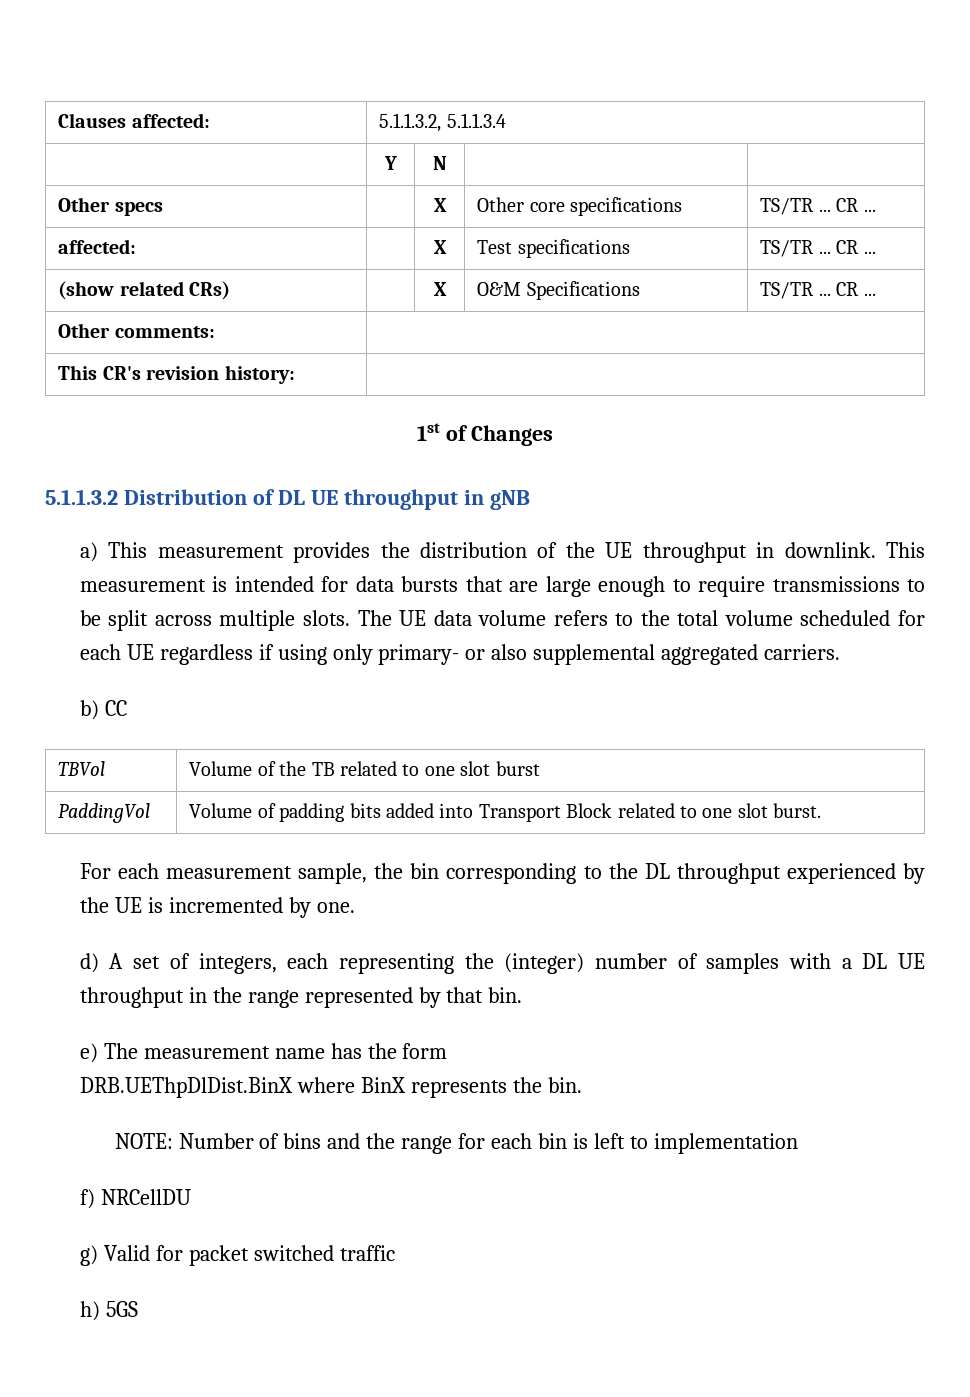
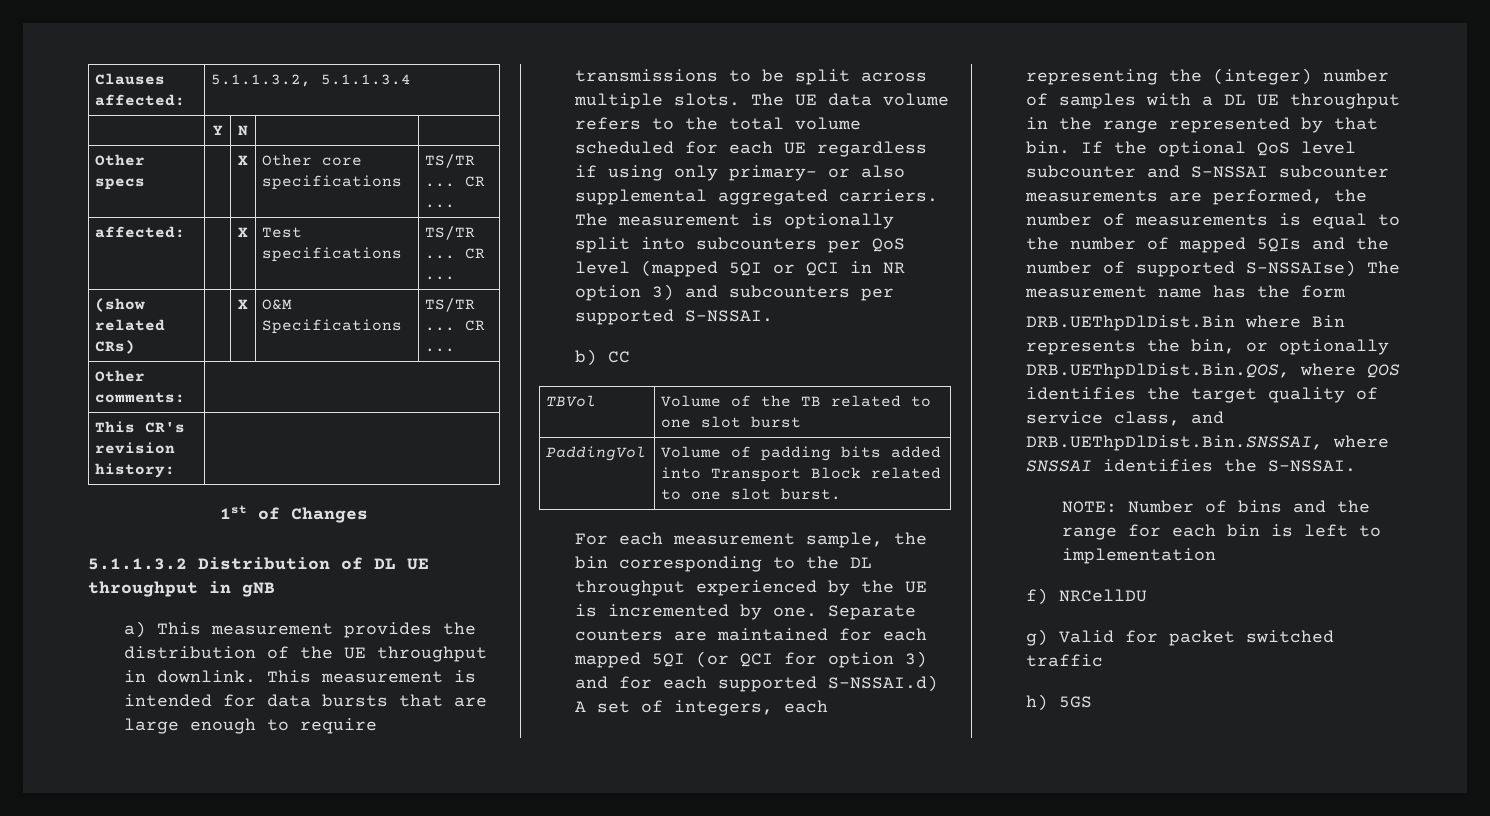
+ The measurement is optionally split into subcounters per QoS level (mapped 5QI or QCI in NR option 3) and subcounters per supported S-NSSAI.
- For each measurement sample, the bin corresponding to the DL throughput experienced by the UE is incremented by one.
- d) A set of integers, each representing the (integer) number of samples with a DL UE throughput in the range represented by that bin.
- e) The measurement name has the form
+ For each measurement sample, the bin corresponding to the DL throughput experienced by the UE is incremented by one. Separate counters are maintained for each mapped 5QI (or QCI for option 3) and for each supported S-NSSAI.d) A set of integers, each representing the (integer) number of samples with a DL UE throughput in the range represented by that bin. If the optional QoS level subcounter and S-NSSAI subcounter measurements are performed, the number of measurements is equal to the number of mapped 5QIs and the number of supported S-NSSAIse) The measurement name has the form
- DRB.UEThpDlDist.BinX where BinX represents the bin.
+ DRB.UEThpDlDist.Bin where Bin represents the bin, or optionally DRB.UEThpDlDist.Bin.QOS, where QOS identifies the target quality of service class, and DRB.UEThpDlDist.Bin.SNSSAI, where SNSSAI identifies the S-NSSAI.

